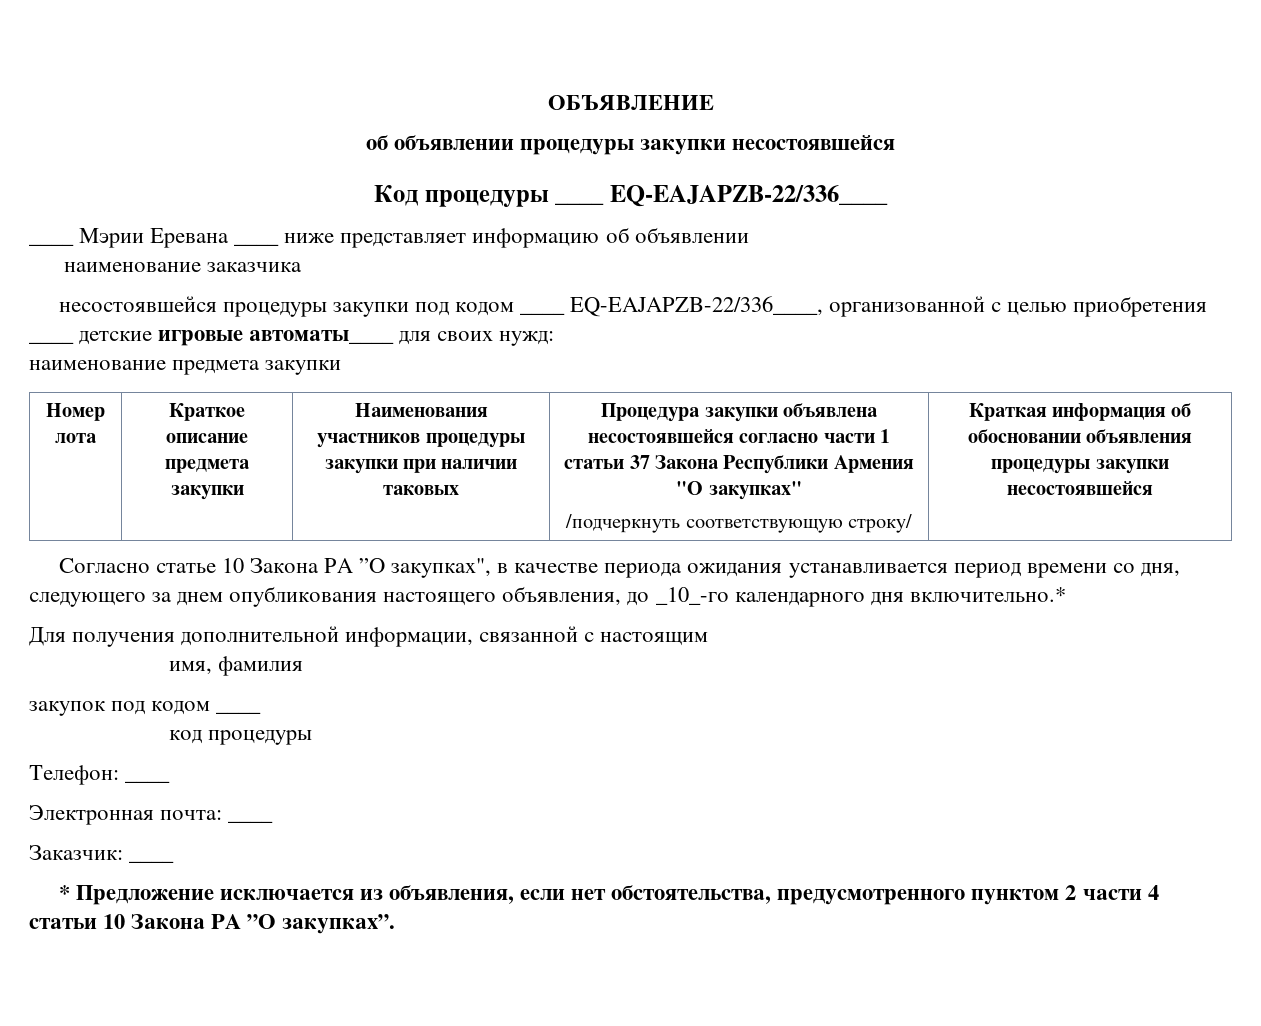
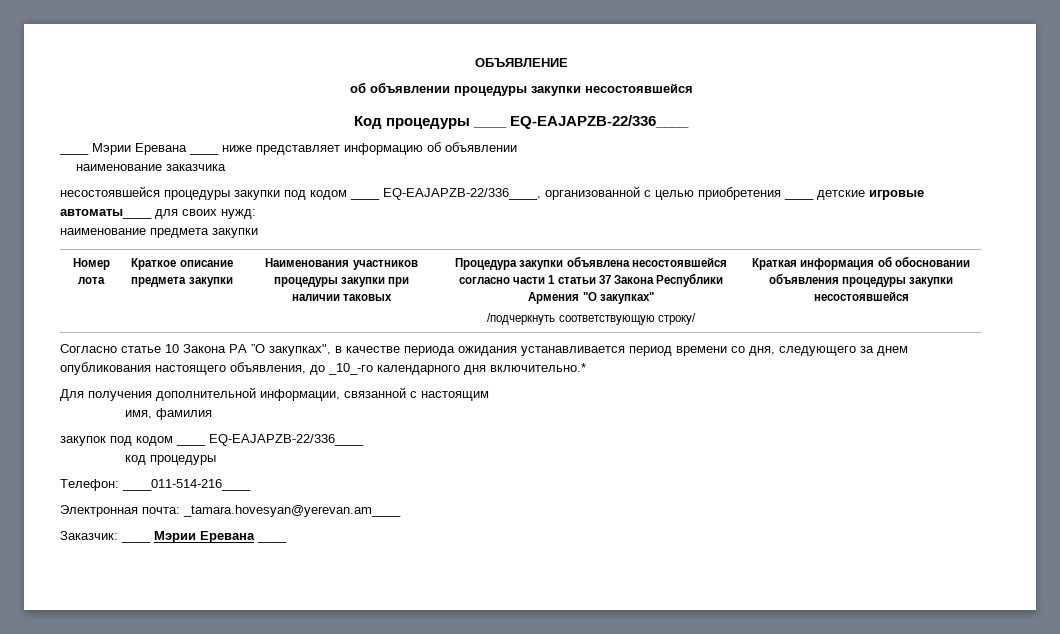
- закупок под кодом ____
+ закупок под кодом ____ EQ-EAJAPZB-22/336____
- Телефон: ____
+ Телефон: ____011-514-216____
- Электронная почта: ____
+ Электронная почта: _tamara.hovesyan@yerevan.am____
- Заказчик: ____
- * Предложение исключается из объявления, если нет обстоятельства, предусмотренного пунктом 2 части 4 статьи 10 Закона РА ”О закупках”.
+ Заказчик: ____ Мэрии Еревана ____

